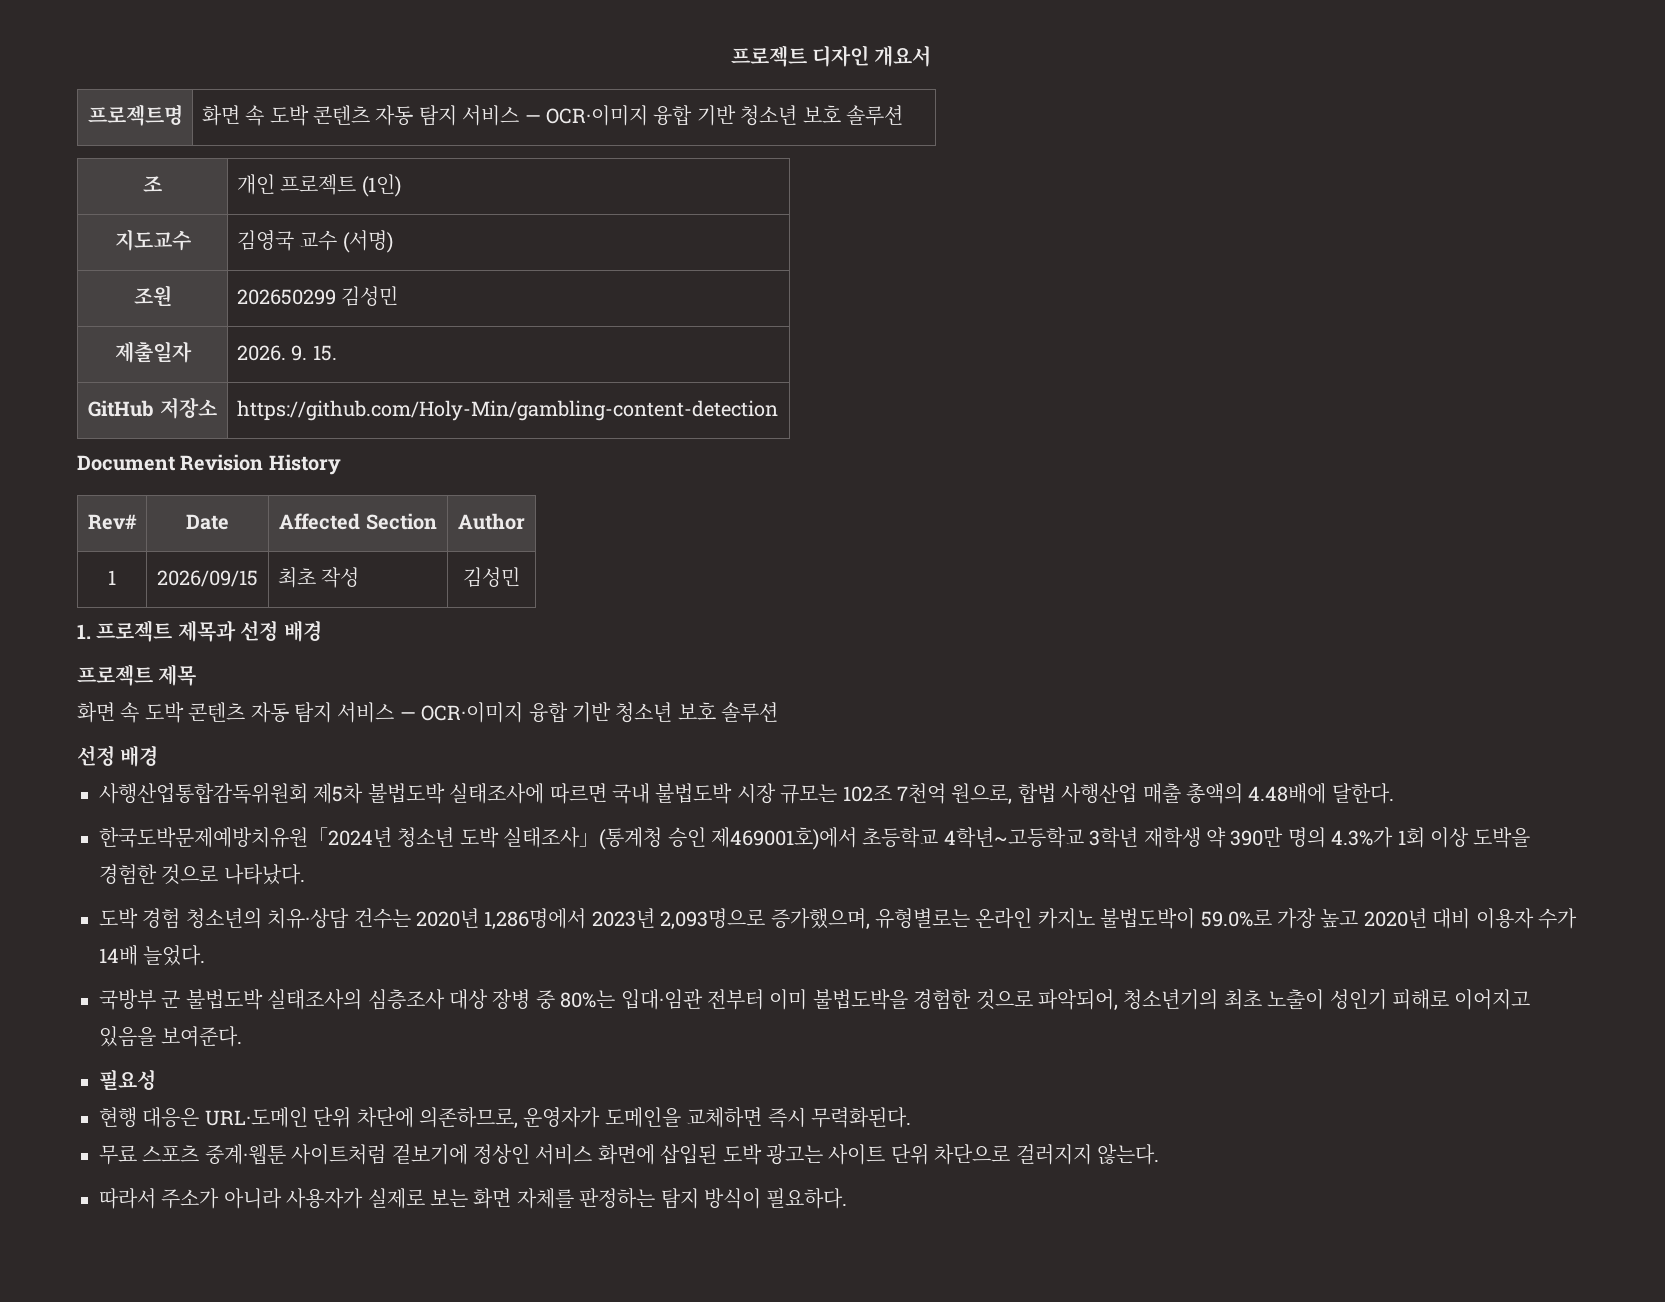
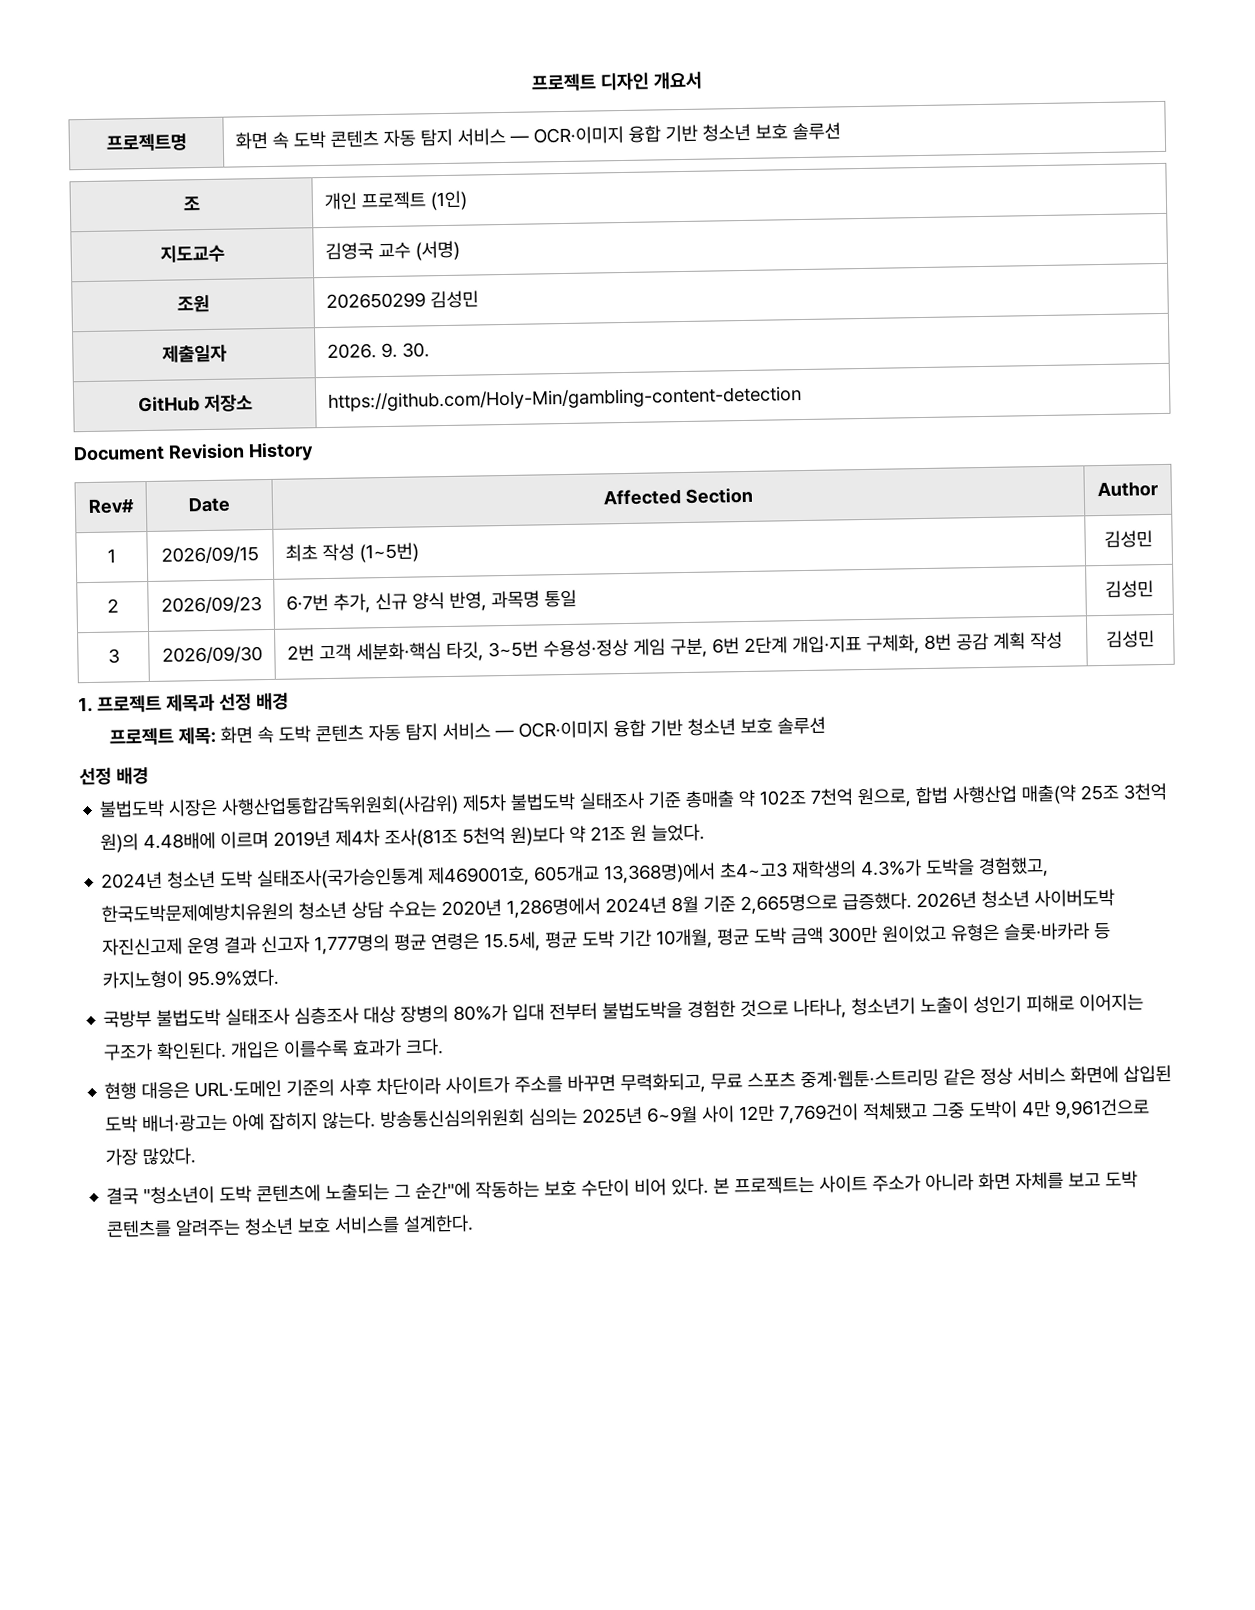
- 제출일자 | 2026. 9. 15.
+ 제출일자 | 2026. 9. 30.
- 1 | 2026/09/15 | 최초 작성 | 김성민
+ 1 | 2026/09/15 | 최초 작성 (1~5번) | 김성민
+ 2 | 2026/09/23 | 6·7번 추가, 신규 양식 반영, 과목명 통일 | 김성민
+ 3 | 2026/09/30 | 2번 고객 세분화·핵심 타깃, 3~5번 수용성·정상 게임 구분, 6번 2단계 개입·지표 구체화, 8번 공감 계획 작성 | 김성민
- 프로젝트 제목
- 화면 속 도박 콘텐츠 자동 탐지 서비스 — OCR·이미지 융합 기반 청소년 보호 솔루션
+ 프로젝트 제목: 화면 속 도박 콘텐츠 자동 탐지 서비스 — OCR·이미지 융합 기반 청소년 보호 솔루션
- 사행산업통합감독위원회 제5차 불법도박 실태조사에 따르면 국내 불법도박 시장 규모는 102조 7천억 원으로, 합법 사행산업 매출 총액의 4.48배에 달한다.
- 한국도박문제예방치유원「2024년 청소년 도박 실태조사」(통계청 승인 제469001호)에서 초등학교 4학년~고등학교 3학년 재학생 약 390만 명의 4.3%가 1회 이상 도박을 경험한 것으로 나타났다.
- 도박 경험 청소년의 치유·상담 건수는 2020년 1,286명에서 2023년 2,093명으로 증가했으며, 유형별로는 온라인 카지노 불법도박이 59.0%로 가장 높고 2020년 대비 이용자 수가 14배 늘었다.
- 국방부 군 불법도박 실태조사의 심층조사 대상 장병 중 80%는 입대·임관 전부터 이미 불법도박을 경험한 것으로 파악되어, 청소년기의 최초 노출이 성인기 피해로 이어지고 있음을 보여준다.
- 필요성
- 현행 대응은 URL·도메인 단위 차단에 의존하므로, 운영자가 도메인을 교체하면 즉시 무력화된다.
- 무료 스포츠 중계·웹툰 사이트처럼 겉보기에 정상인 서비스 화면에 삽입된 도박 광고는 사이트 단위 차단으로 걸러지지 않는다.
- 따라서 주소가 아니라 사용자가 실제로 보는 화면 자체를 판정하는 탐지 방식이 필요하다.
+ 불법도박 시장은 사행산업통합감독위원회(사감위) 제5차 불법도박 실태조사 기준 총매출 약 102조 7천억 원으로, 합법 사행산업 매출(약 25조 3천억 원)의 4.48배에 이르며 2019년 제4차 조사(81조 5천억 원)보다 약 21조 원 늘었다.
+ 2024년 청소년 도박 실태조사(국가승인통계 제469001호, 605개교 13,368명)에서 초4~고3 재학생의 4.3%가 도박을 경험했고, 한국도박문제예방치유원의 청소년 상담 수요는 2020년 1,286명에서 2024년 8월 기준 2,665명으로 급증했다. 2026년 청소년 사이버도박 자진신고제 운영 결과 신고자 1,777명의 평균 연령은 15.5세, 평균 도박 기간 10개월, 평균 도박 금액 300만 원이었고 유형은 슬롯·바카라 등 카지노형이 95.9%였다.
+ 국방부 불법도박 실태조사 심층조사 대상 장병의 80%가 입대 전부터 불법도박을 경험한 것으로 나타나, 청소년기 노출이 성인기 피해로 이어지는 구조가 확인된다. 개입은 이를수록 효과가 크다.
+ 현행 대응은 URL·도메인 기준의 사후 차단이라 사이트가 주소를 바꾸면 무력화되고, 무료 스포츠 중계·웹툰·스트리밍 같은 정상 서비스 화면에 삽입된 도박 배너·광고는 아예 잡히지 않는다. 방송통신심의위원회 심의는 2025년 6~9월 사이 12만 7,769건이 적체됐고 그중 도박이 4만 9,961건으로 가장 많았다.
+ 결국 "청소년이 도박 콘텐츠에 노출되는 그 순간"에 작동하는 보호 수단이 비어 있다. 본 프로젝트는 사이트 주소가 아니라 화면 자체를 보고 도박 콘텐츠를 알려주는 청소년 보호 서비스를 설계한다.

